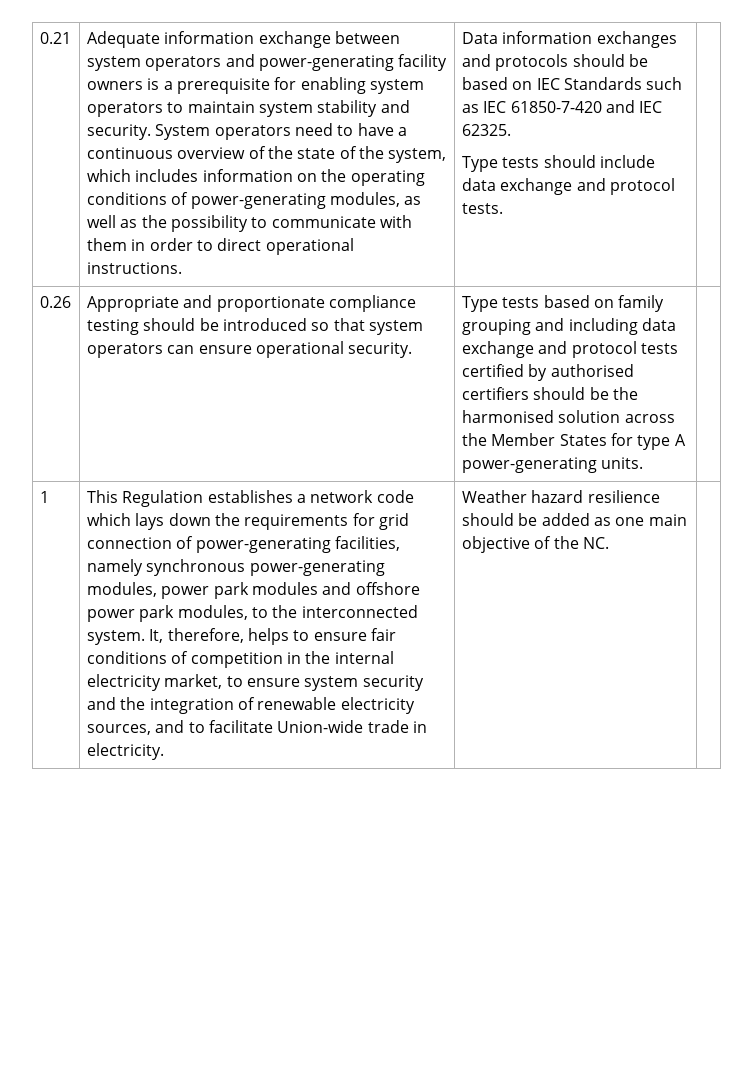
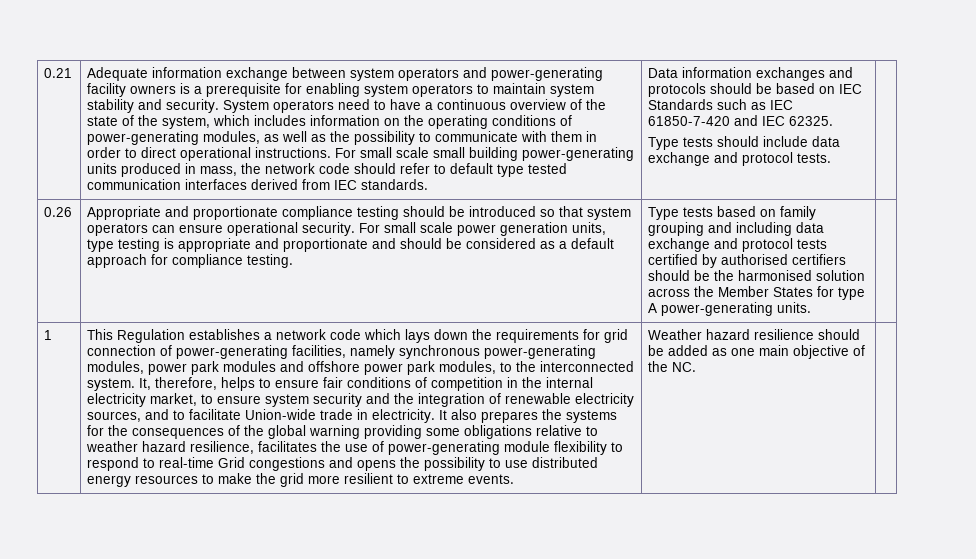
+ For small scale small building power-generating units produced in mass, the network code should refer to default type tested communication interfaces derived from IEC standards.
+ For small scale power generation units, type testing is appropriate and proportionate and should be considered as a default approach for compliance testing.
+ It also prepares the systems for the consequences of the global warning providing some obligations relative to weather hazard resilience, facilitates the use of power-generating module flexibility to respond to real-time Grid congestions and opens the possibility to use distributed energy resources to make the grid more resilient to extreme events.

